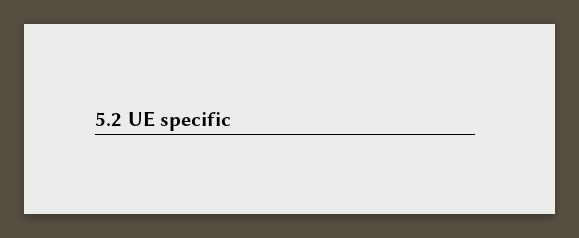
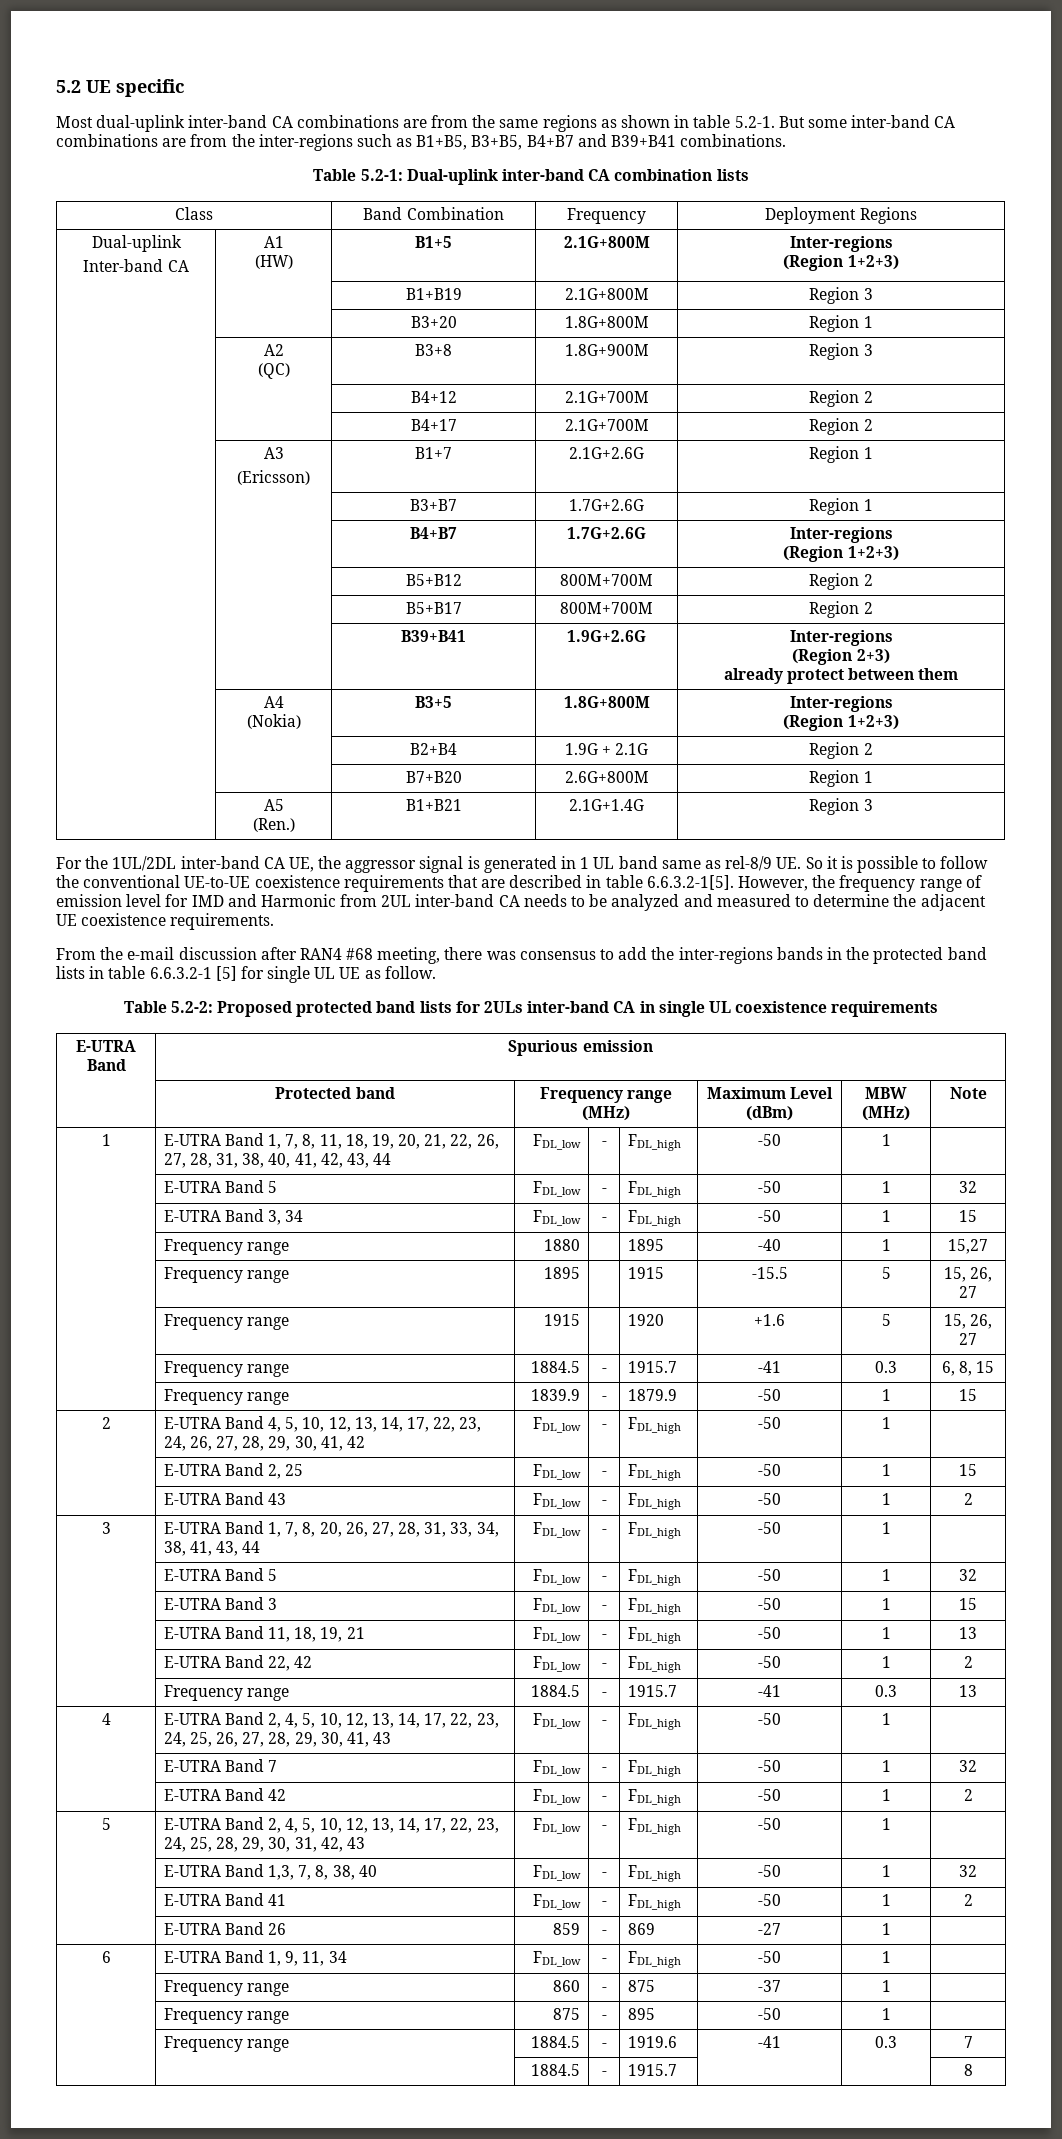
+ Most dual-uplink inter-band CA combinations are from the same regions as shown in table 5.2-1. But some inter-band CA combinations are from the inter-regions such as B1+B5, B3+B5, B4+B7 and B39+B41 combinations.
+ Table 5.2-1: Dual-uplink inter-band CA combination lists
+ Class | Band Combination | Frequency | Deployment Regions
+ Dual-uplink
+ Inter-band CA | A1
+ (HW) | B1+5 | 2.1G+800M | Inter-regions
+ (Region 1+2+3)
+ | | B1+B19 | 2.1G+800M | Region 3
+ | | B3+20 | 1.8G+800M | Region 1
+ | A2
+ (QC) | B3+8 | 1.8G+900M | Region 3
+ | | B4+12 | 2.1G+700M | Region 2
+ | | B4+17 | 2.1G+700M | Region 2
+ | A3
+ (Ericsson) | B1+7 | 2.1G+2.6G | Region 1
+ | | B3+B7 | 1.7G+2.6G | Region 1
+ | | B4+B7 | 1.7G+2.6G | Inter-regions
+ (Region 1+2+3)
+ | | B5+B12 | 800M+700M | Region 2
+ | | B5+B17 | 800M+700M | Region 2
+ | | B39+B41 | 1.9G+2.6G | Inter-regions
+ (Region 2+3)
+ already protect between them
+ | A4
+ (Nokia) | B3+5 | 1.8G+800M | Inter-regions
+ (Region 1+2+3)
+ | | B2+B4 | 1.9G + 2.1G | Region 2
+ | | B7+B20 | 2.6G+800M | Region 1
+ | A5
+ (Ren.) | B1+B21 | 2.1G+1.4G | Region 3
+ For the 1UL/2DL inter-band CA UE, the aggressor signal is generated in 1 UL band same as rel-8/9 UE. So it is possible to follow the conventional UE-to-UE coexistence requirements that are described in table 6.6.3.2-1[5]. However, the frequency range of emission level for IMD and Harmonic from 2UL inter-band CA needs to be analyzed and measured to determine the adjacent UE coexistence requirements.
+ From the e-mail discussion after RAN4 #68 meeting, there was consensus to add the inter-regions bands in the protected band lists in table 6.6.3.2-1 [5] for single UL UE as follow.
+ Table 5.2-2: Proposed protected band lists for 2ULs inter-band CA in single UL coexistence requirements
+ E-UTRA Band | Spurious emission
+ | Protected band | Frequency range (MHz) | Maximum Level (dBm) | MBW (MHz) | Note
+ 1 | E-UTRA Band 1, 7, 8, 11, 18, 19, 20, 21, 22, 26, 27, 28, 31, 38, 40, 41, 42, 43, 44 | FDL_low | - | FDL_high | -50 | 1 |
+ | E-UTRA Band 5 | FDL_low | - | FDL_high | -50 | 1 | 32
+ | E-UTRA Band 3, 34 | FDL_low | - | FDL_high | -50 | 1 | 15
+ | Frequency range | 1880 | | 1895 | -40 | 1 | 15,27
+ | Frequency range | 1895 | | 1915 | -15.5 | 5 | 15, 26, 27
+ | Frequency range | 1915 | | 1920 | +1.6 | 5 | 15, 26, 27
+ | Frequency range | 1884.5 | - | 1915.7 | -41 | 0.3 | 6, 8, 15
+ | Frequency range | 1839.9 | - | 1879.9 | -50 | 1 | 15
+ 2 | E-UTRA Band 4, 5, 10, 12, 13, 14, 17, 22, 23, 24, 26, 27, 28, 29, 30, 41, 42 | FDL_low | - | FDL_high | -50 | 1 |
+ | E-UTRA Band 2, 25 | FDL_low | - | FDL_high | -50 | 1 | 15
+ | E-UTRA Band 43 | FDL_low | - | FDL_high | -50 | 1 | 2
+ 3 | E-UTRA Band 1, 7, 8, 20, 26, 27, 28, 31, 33, 34, 38, 41, 43, 44 | FDL_low | - | FDL_high | -50 | 1 |
+ | E-UTRA Band 5 | FDL_low | - | FDL_high | -50 | 1 | 32
+ | E-UTRA Band 3 | FDL_low | - | FDL_high | -50 | 1 | 15
+ | E-UTRA Band 11, 18, 19, 21 | FDL_low | - | FDL_high | -50 | 1 | 13
+ | E-UTRA Band 22, 42 | FDL_low | - | FDL_high | -50 | 1 | 2
+ | Frequency range | 1884.5 | - | 1915.7 | -41 | 0.3 | 13
+ 4 | E-UTRA Band 2, 4, 5, 10, 12, 13, 14, 17, 22, 23, 24, 25, 26, 27, 28, 29, 30, 41, 43 | FDL_low | - | FDL_high | -50 | 1 |
+ | E-UTRA Band 7 | FDL_low | - | FDL_high | -50 | 1 | 32
+ | E-UTRA Band 42 | FDL_low | - | FDL_high | -50 | 1 | 2
+ 5 | E-UTRA Band 2, 4, 5, 10, 12, 13, 14, 17, 22, 23, 24, 25, 28, 29, 30, 31, 42, 43 | FDL_low | - | FDL_high | -50 | 1 |
+ | E-UTRA Band 1,3, 7, 8, 38, 40 | FDL_low | - | FDL_high | -50 | 1 | 32
+ | E-UTRA Band 41 | FDL_low | - | FDL_high | -50 | 1 | 2
+ | E-UTRA Band 26 | 859 | - | 869 | -27 | 1 |
+ 6 | E-UTRA Band 1, 9, 11, 34 | FDL_low | - | FDL_high | -50 | 1 |
+ | Frequency range | 860 | - | 875 | -37 | 1 |
+ | Frequency range | 875 | - | 895 | -50 | 1 |
+ | Frequency range | 1884.5 | - | 1919.6 | -41 | 0.3 | 7
+ | | 1884.5 | - | 1915.7 | | | 8

